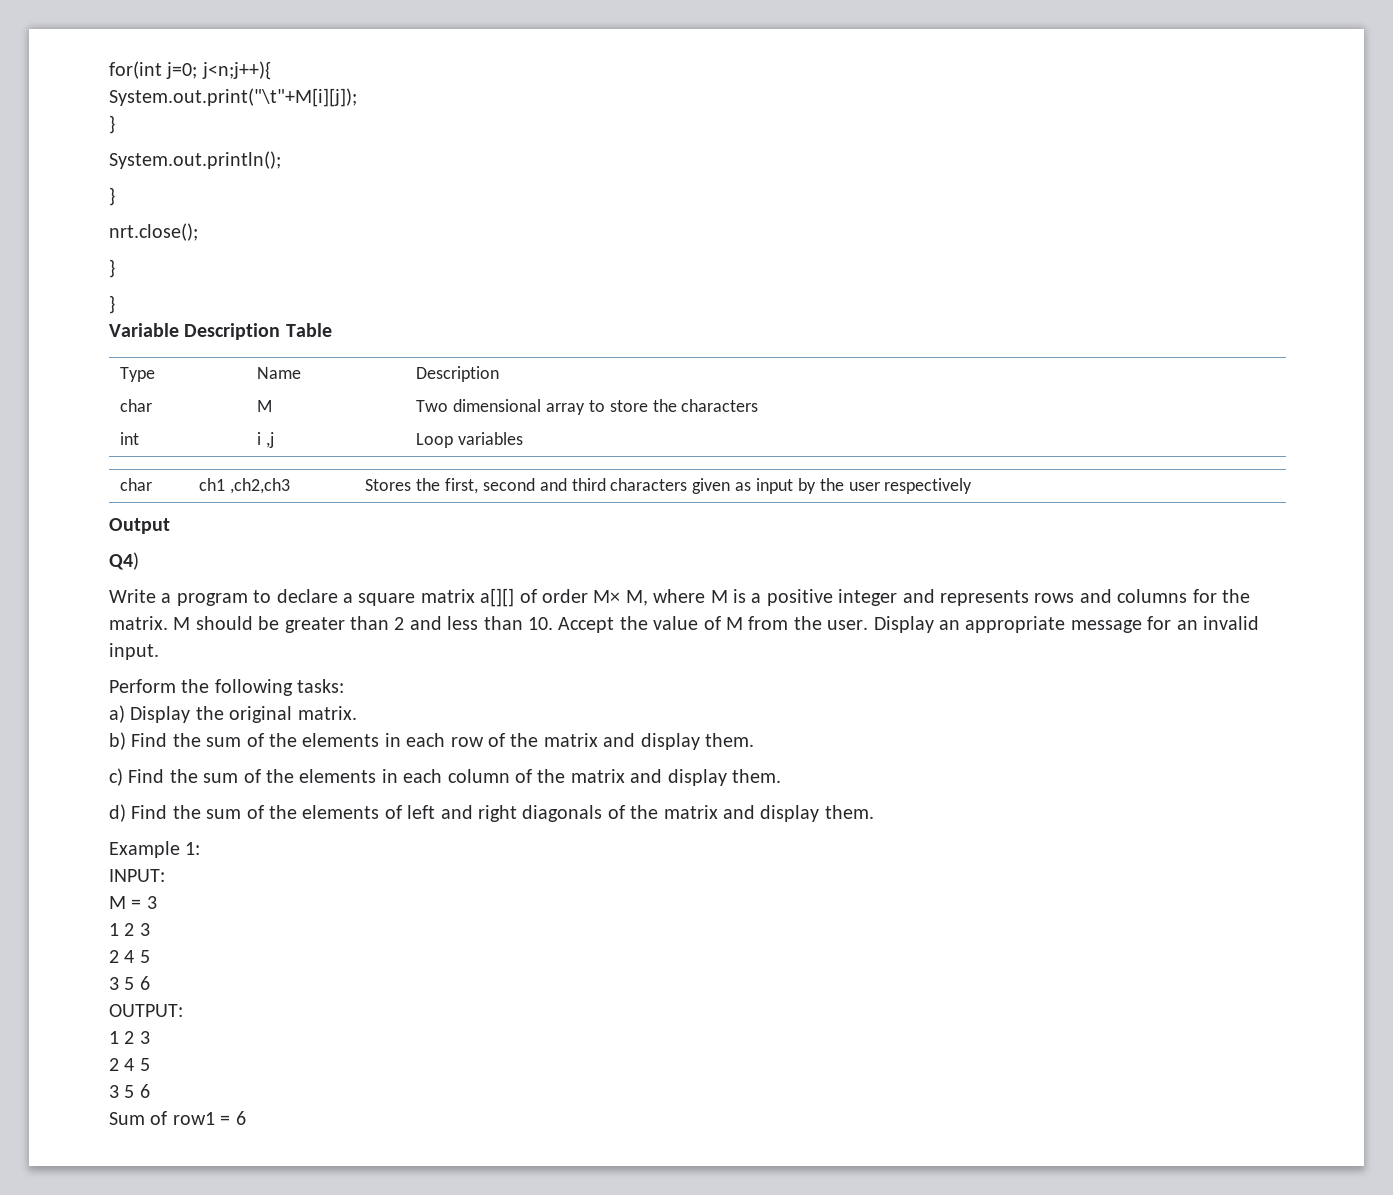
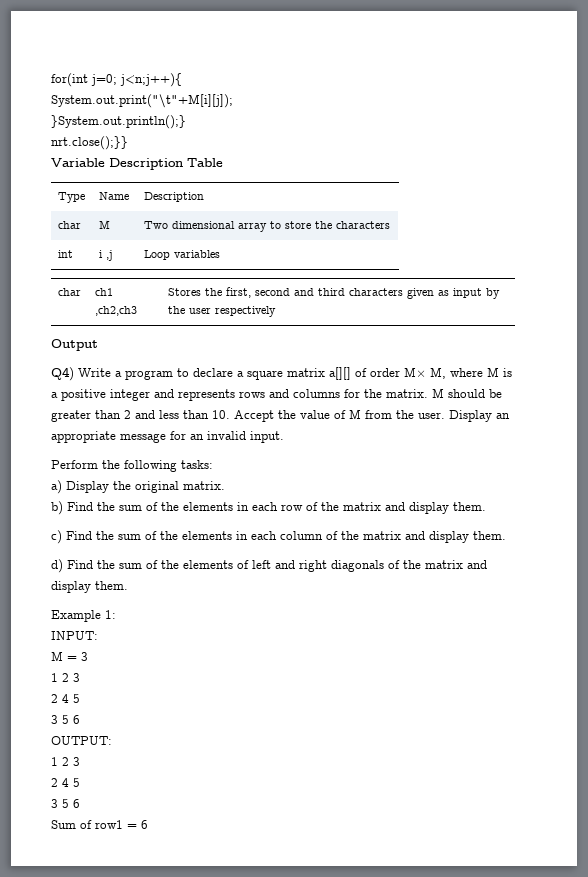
  System.out.print("\t"+M[i][j]);
- }
- System.out.println();
- }
- nrt.close();
- }
- }
+ }System.out.println();}
+ nrt.close();}}
- Q4)
- Write a program to declare a square matrix a[][] of order M× M, where M is a positive integer and represents rows and columns for the matrix.
+ Q4) Write a program to declare a square matrix a[][] of order M× M, where M is a positive integer and represents rows and columns for the matrix.

